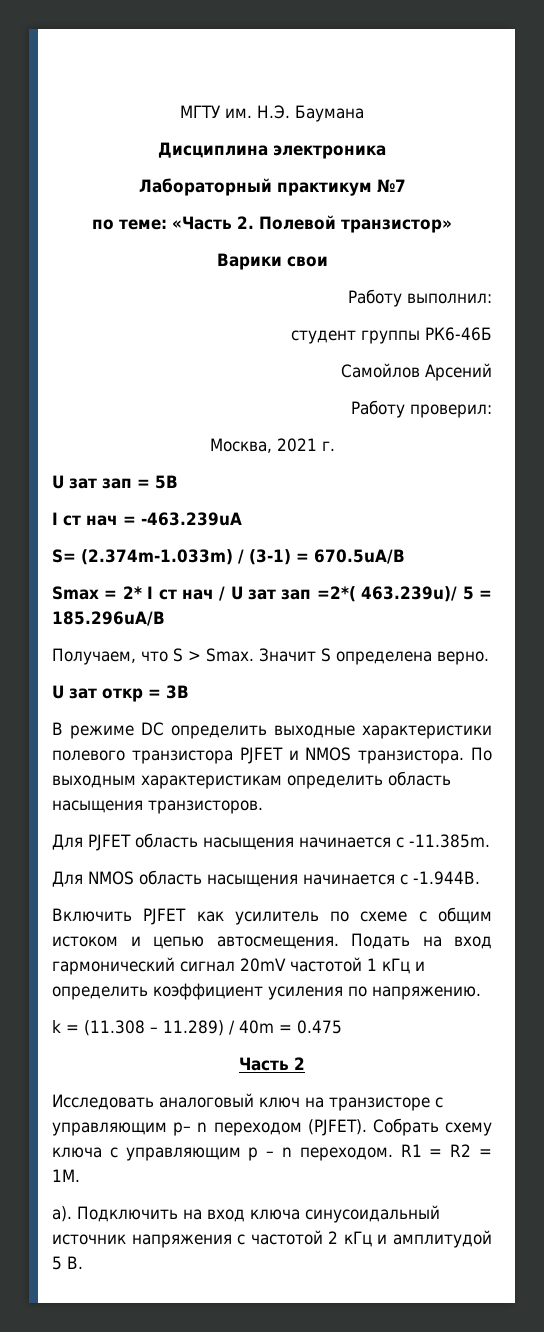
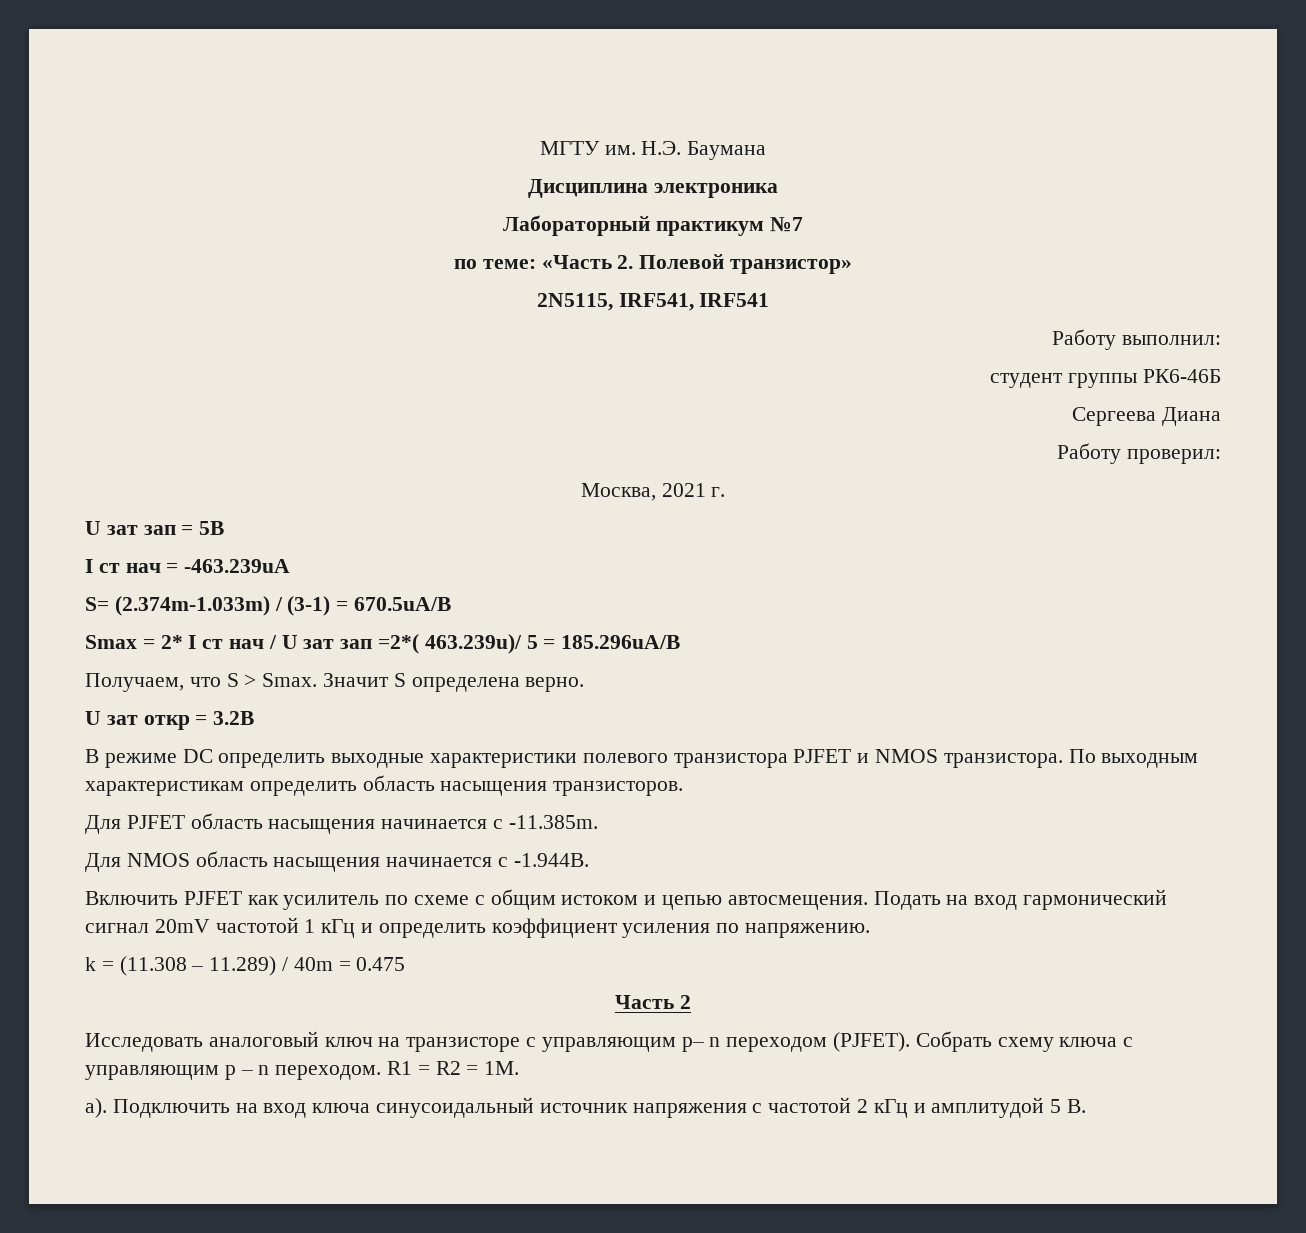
- Варики свои
+ 2N5115, IRF541, IRF541
- Самойлов Арсений
+ Сергеева Диана
- U зат откр = 3B
+ U зат откр = 3.2B

